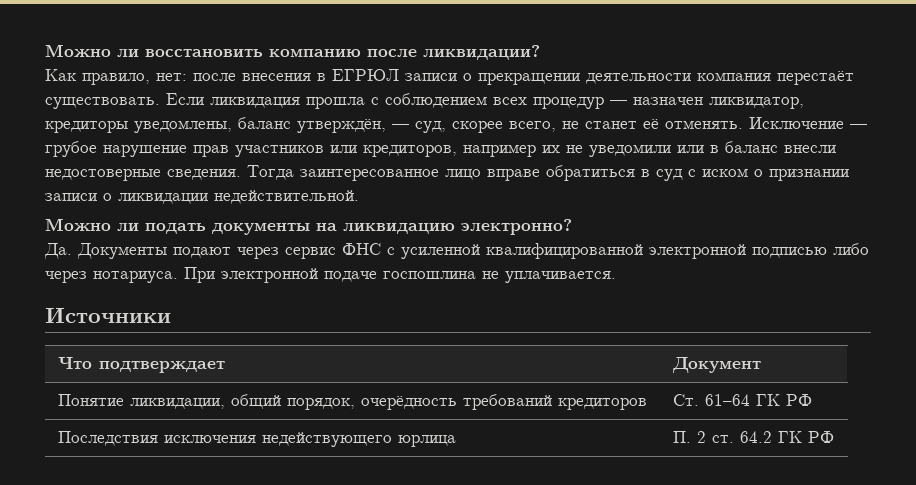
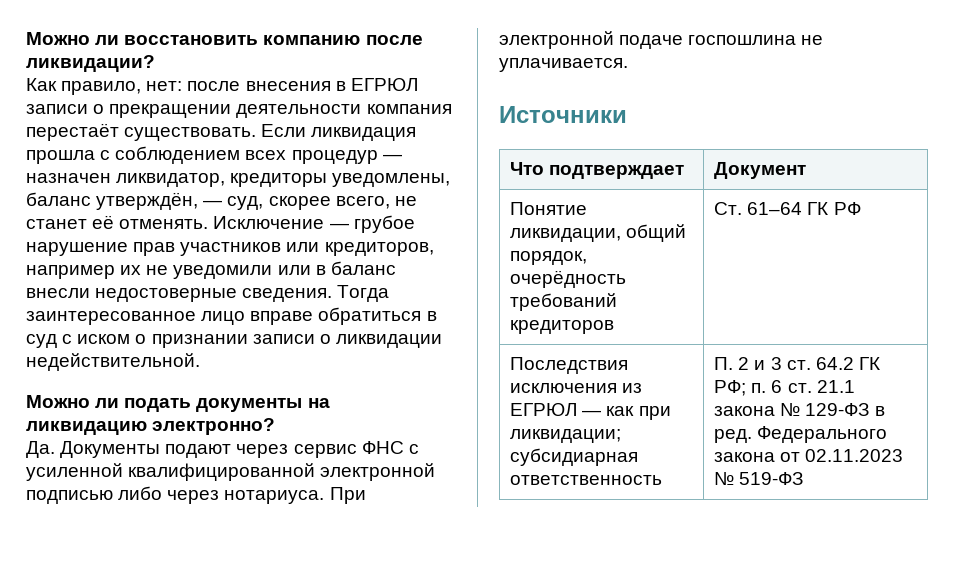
- Последствия исключения недействующего юрлица | П. 2 ст. 64.2 ГК РФ
+ Последствия исключения из ЕГРЮЛ — как при ликвидации; субсидиарная ответственность | П. 2 и 3 ст. 64.2 ГК РФ; п. 6 ст. 21.1 закона № 129-ФЗ в ред. Федерального закона от 02.11.2023 № 519-ФЗ

